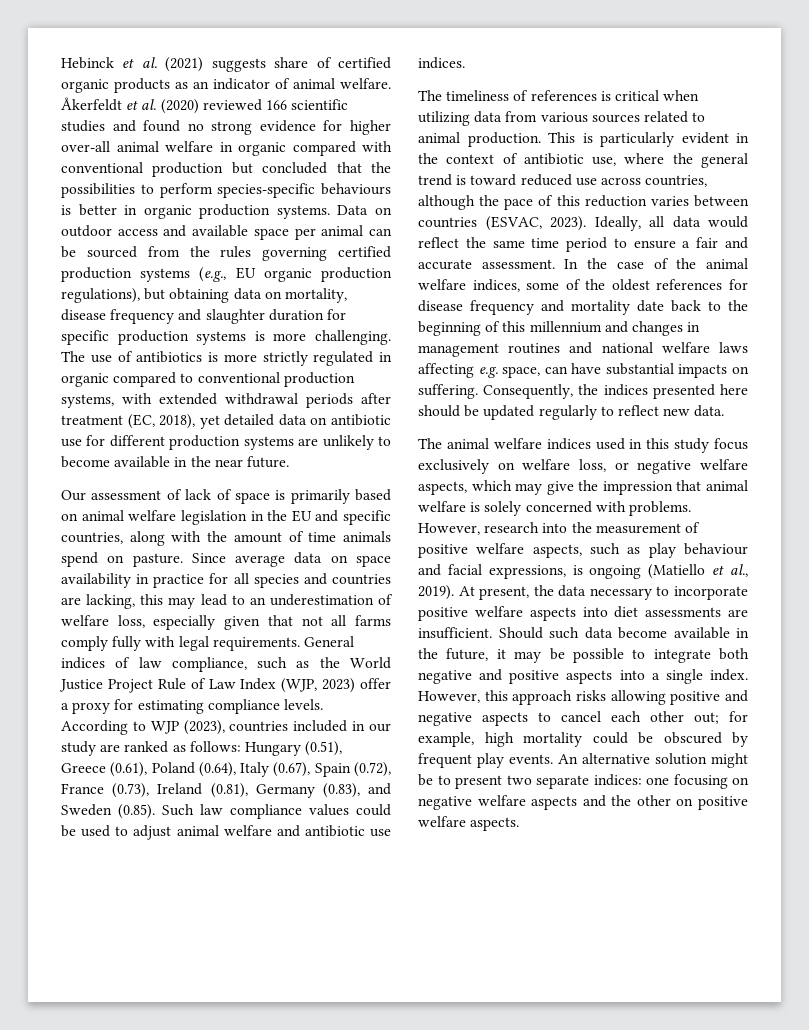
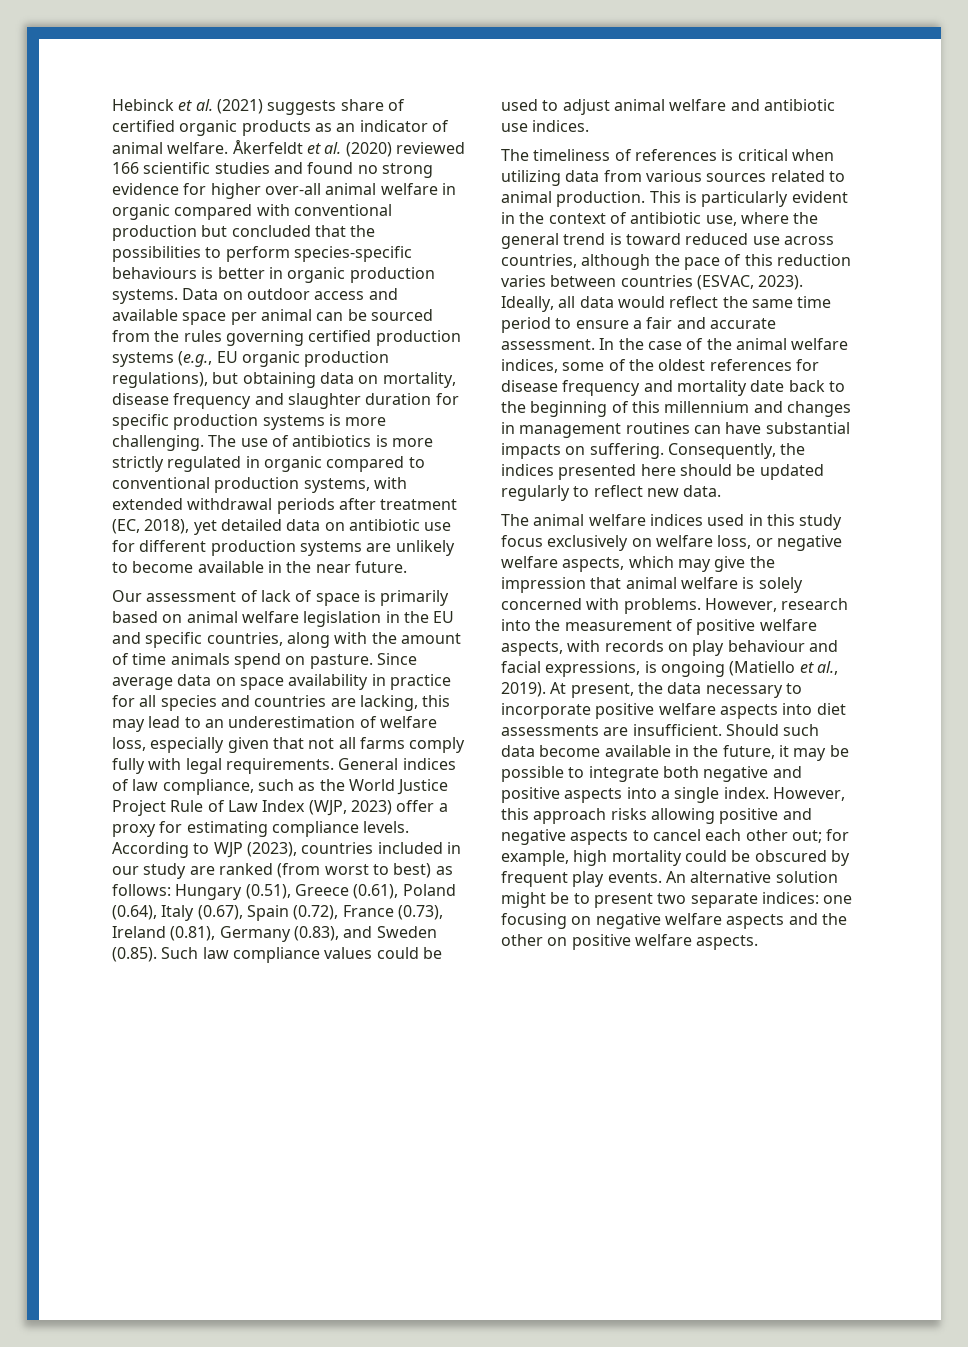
- According to WJP (2023), countries included in our study are ranked as follows: Hungary (0.51), Greece (0.61), Poland (0.64), Italy (0.67), Spain (0.72), France (0.73), Ireland (0.81), Germany (0.83), and Sweden (0.85). Such law compliance values could be used to adjust animal welfare and antibiotic use indices.
+ According to WJP (2023), countries included in our study are ranked (from worst to best) as follows: Hungary (0.51), Greece (0.61), Poland (0.64), Italy (0.67), Spain (0.72), France (0.73), Ireland (0.81), Germany (0.83), and Sweden (0.85). Such law compliance values could be used to adjust animal welfare and antibiotic use indices.
- In the case of the animal welfare indices, some of the oldest references for disease frequency and mortality date back to the beginning of this millennium and changes in management routines and national welfare laws affecting e.g. space, can have substantial impacts on suffering.
+ In the case of the animal welfare indices, some of the oldest references for disease frequency and mortality date back to the beginning of this millennium and changes in management routines can have substantial impacts on suffering.
- However, research into the measurement of positive welfare aspects, such as play behaviour and facial expressions, is ongoing (Matiello et al., 2019).
+ However, research into the measurement of positive welfare aspects, with records on play behaviour and facial expressions, is ongoing (Matiello et al., 2019).

